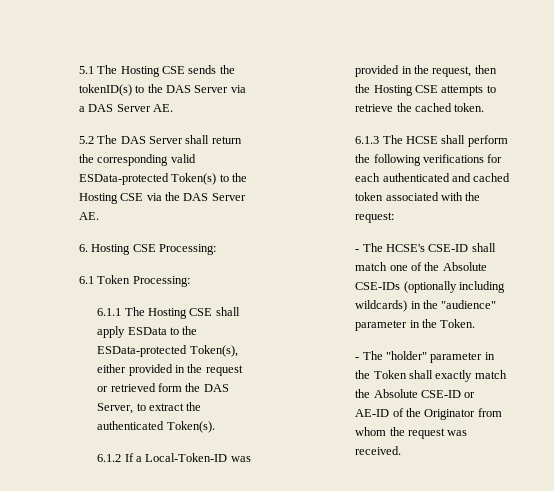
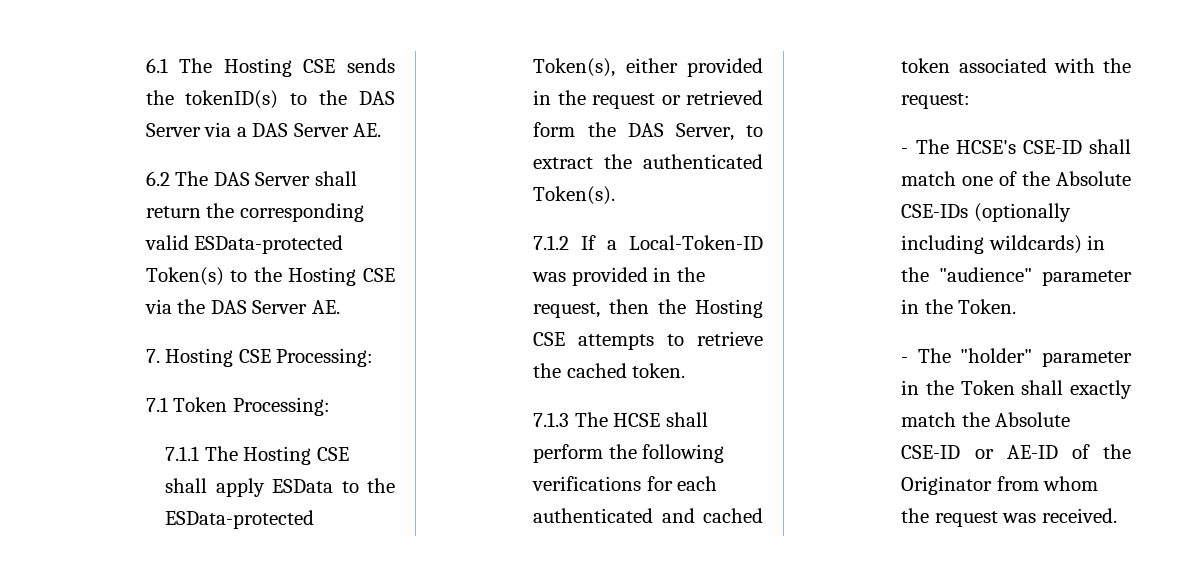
- 5.1 The Hosting CSE sends the tokenID(s) to the DAS Server via a DAS Server AE.
+ 6.1 The Hosting CSE sends the tokenID(s) to the DAS Server via a DAS Server AE.
- 5.2 The DAS Server shall return the corresponding valid ESData-protected Token(s) to the Hosting CSE via the DAS Server AE.
+ 6.2 The DAS Server shall return the corresponding valid ESData-protected Token(s) to the Hosting CSE via the DAS Server AE.
- 6. Hosting CSE Processing:
+ 7. Hosting CSE Processing:
- 6.1 Token Processing:
+ 7.1 Token Processing:
- 6.1.1 The Hosting CSE shall apply ESData to the ESData-protected Token(s), either provided in the request or retrieved form the DAS Server, to extract the authenticated Token(s).
+ 7.1.1 The Hosting CSE shall apply ESData to the ESData-protected Token(s), either provided in the request or retrieved form the DAS Server, to extract the authenticated Token(s).
- 6.1.2 If a Local-Token-ID was provided in the request, then the Hosting CSE attempts to retrieve the cached token.
+ 7.1.2 If a Local-Token-ID was provided in the request, then the Hosting CSE attempts to retrieve the cached token.
- 6.1.3 The HCSE shall perform the following verifications for each authenticated and cached token associated with the request:
+ 7.1.3 The HCSE shall perform the following verifications for each authenticated and cached token associated with the request:

